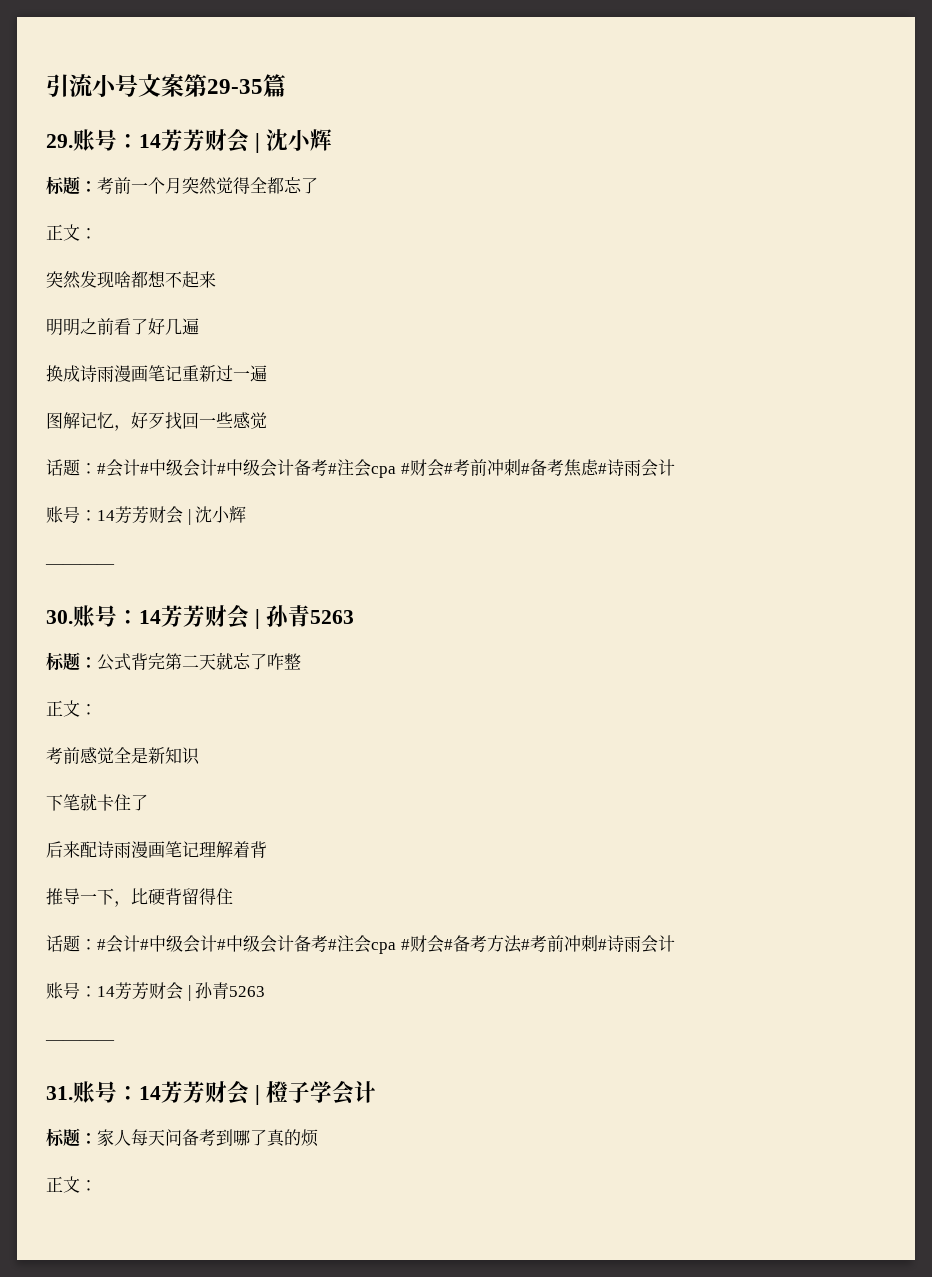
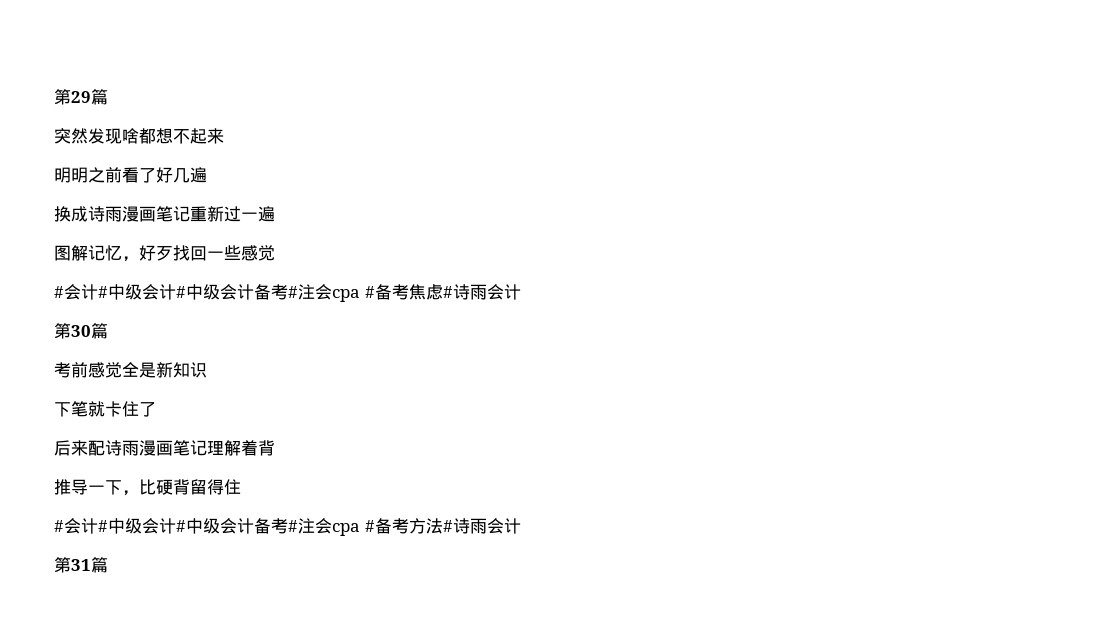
- 引流小号文案第29-35篇
- 29.账号：14芳芳财会 | 沈小辉
- 标题：考前一个月突然觉得全都忘了
- 正文：
+ 第29篇
- 话题：#会计#中级会计#中级会计备考#注会cpa #财会#考前冲刺#备考焦虑#诗雨会计
- 账号：14芳芳财会 | 沈小辉
- ————
- 30.账号：14芳芳财会 | 孙青5263
- 标题：公式背完第二天就忘了咋整
- 正文：
+ #会计#中级会计#中级会计备考#注会cpa #备考焦虑#诗雨会计
+ 第30篇
- 话题：#会计#中级会计#中级会计备考#注会cpa #财会#备考方法#考前冲刺#诗雨会计
- 账号：14芳芳财会 | 孙青5263
- ————
- 31.账号：14芳芳财会 | 橙子学会计
- 标题：家人每天问备考到哪了真的烦
- 正文：
+ #会计#中级会计#中级会计备考#注会cpa #备考方法#诗雨会计
+ 第31篇

